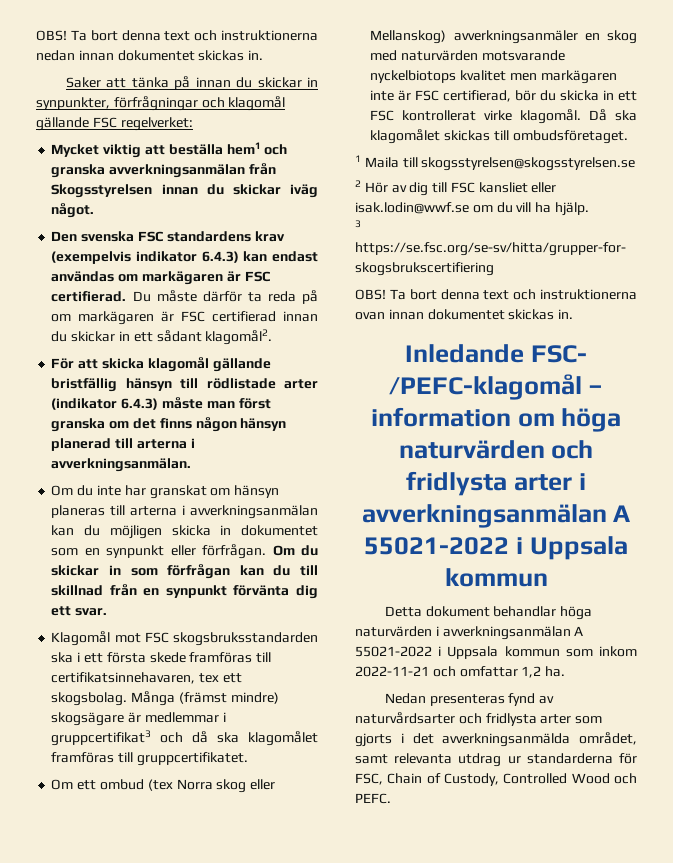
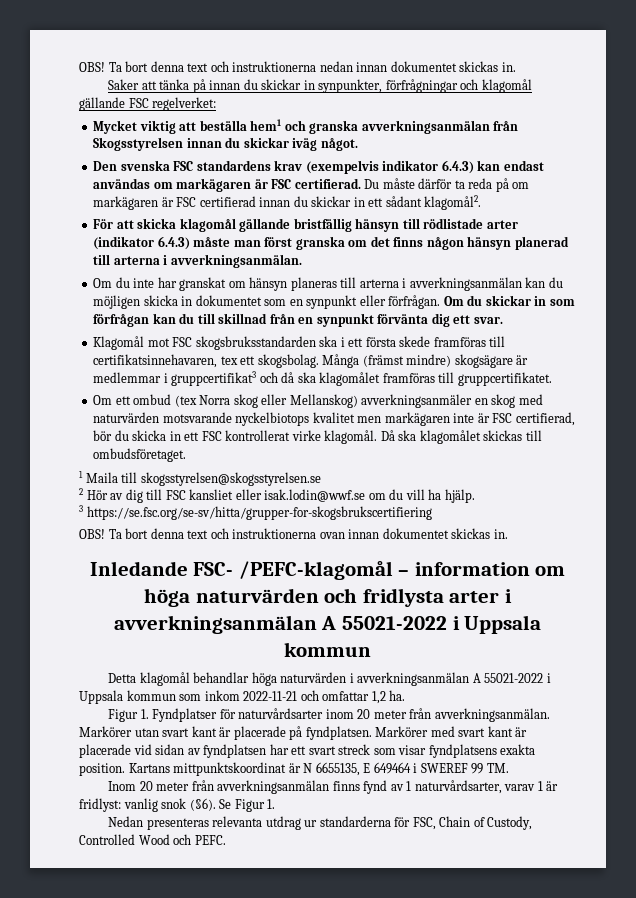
- Detta dokument behandlar höga naturvärden i avverkningsanmälan A 55021-2022 i Uppsala kommun som inkom 2022-11-21 och omfattar 1,2 ha.
+ Detta klagomål behandlar höga naturvärden i avverkningsanmälan A 55021-2022 i Uppsala kommun som inkom 2022-11-21 och omfattar 1,2 ha.
- Nedan presenteras fynd av naturvårdsarter och fridlysta arter som gjorts i det avverkningsanmälda området, samt relevanta utdrag ur standarderna för FSC, Chain of Custody, Controlled Wood och PEFC.
+ Figur 1. Fyndplatser för naturvårdsarter inom 20 meter från avverkningsanmälan. Markörer utan svart kant är placerade på fyndplatsen. Markörer med svart kant är placerade vid sidan av fyndplatsen har ett svart streck som visar fyndplatsens exakta position. Kartans mittpunktskoordinat är N 6655135, E 649464 i SWEREF 99 TM.
+ Inom 20 meter från avverkningsanmälan finns fynd av 1 naturvårdsarter, varav 1 är fridlyst: vanlig snok (§6). Se Figur 1.
+ Nedan presenteras relevanta utdrag ur standarderna för FSC, Chain of Custody, Controlled Wood och PEFC.

